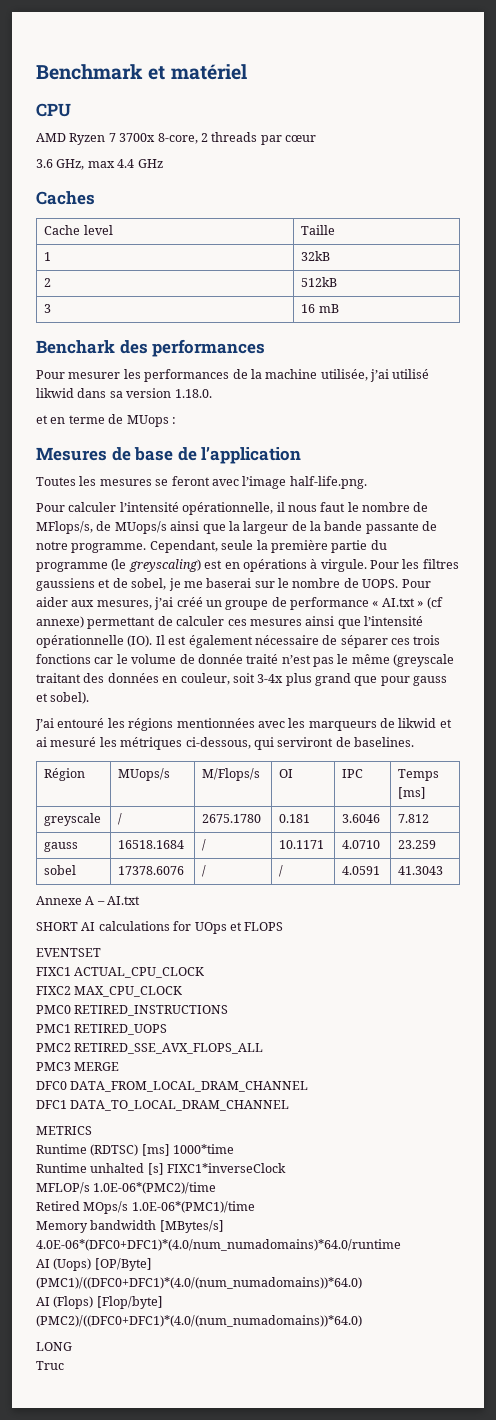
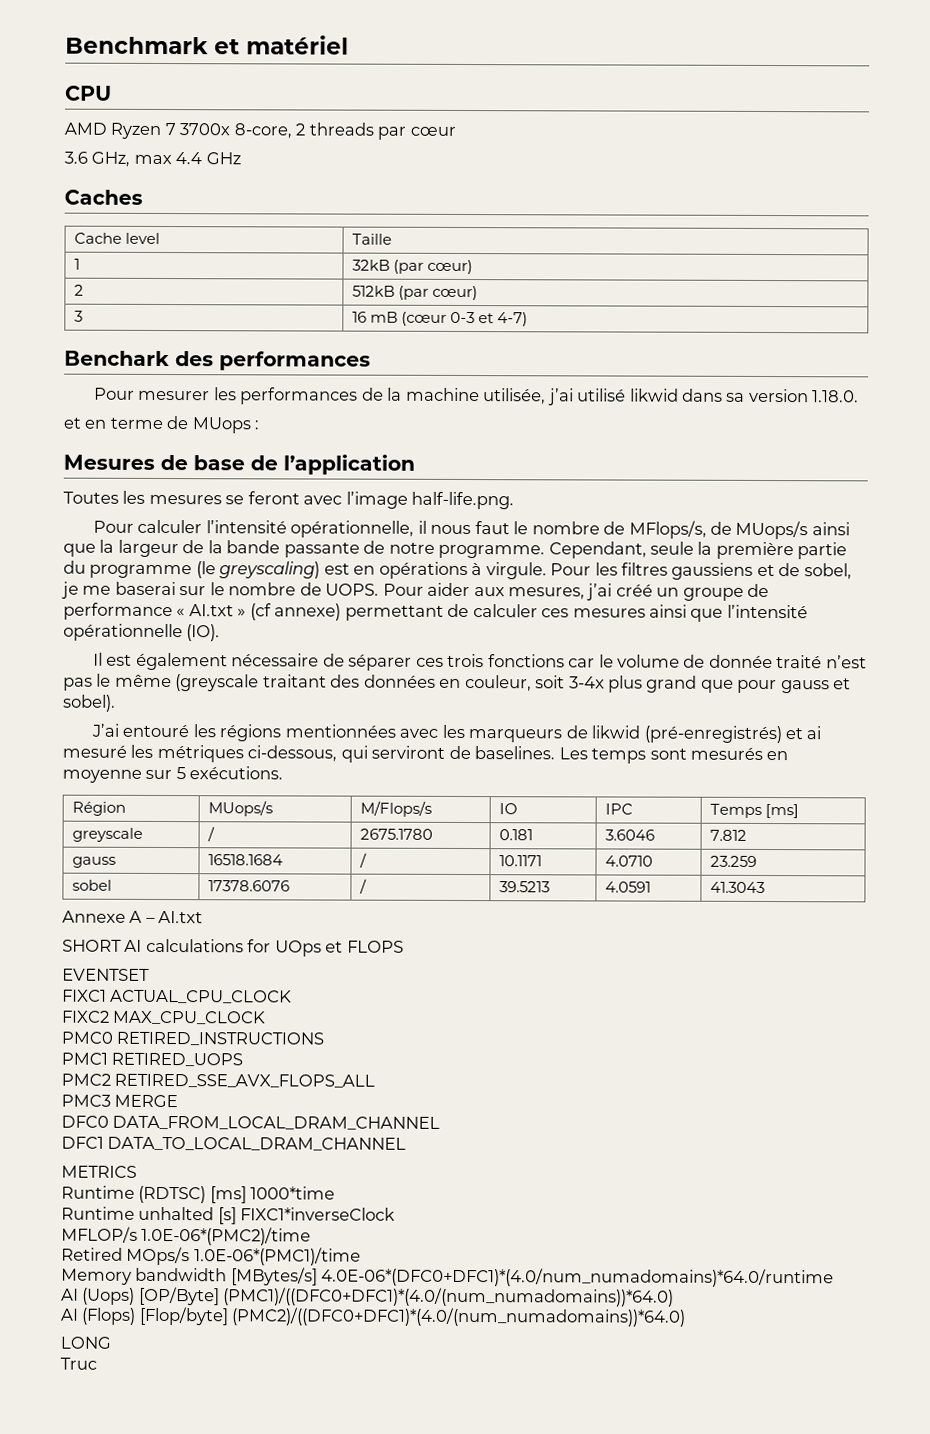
- 1 | 32kB
+ 1 | 32kB (par cœur)
- 2 | 512kB
+ 2 | 512kB (par cœur)
- 3 | 16 mB
+ 3 | 16 mB (cœur 0-3 et 4-7)
- Pour aider aux mesures, j’ai créé un groupe de performance « AI.txt » (cf annexe) permettant de calculer ces mesures ainsi que l’intensité opérationnelle (IO). Il est également nécessaire de séparer ces trois fonctions car le volume de donnée traité n’est pas le même (greyscale traitant des données en couleur, soit 3-4x plus grand que pour gauss et sobel).
+ Pour aider aux mesures, j’ai créé un groupe de performance « AI.txt » (cf annexe) permettant de calculer ces mesures ainsi que l’intensité opérationnelle (IO).
+ Il est également nécessaire de séparer ces trois fonctions car le volume de donnée traité n’est pas le même (greyscale traitant des données en couleur, soit 3-4x plus grand que pour gauss et sobel).
- J’ai entouré les régions mentionnées avec les marqueurs de likwid et ai mesuré les métriques ci-dessous, qui serviront de baselines.
+ J’ai entouré les régions mentionnées avec les marqueurs de likwid (pré-enregistrés) et ai mesuré les métriques ci-dessous, qui serviront de baselines. Les temps sont mesurés en moyenne sur 5 exécutions.
- Région | MUops/s | M/Flops/s | OI | IPC | Temps [ms]
+ Région | MUops/s | M/Flops/s | IO | IPC | Temps [ms]
- sobel | 17378.6076 | / | / | 4.0591 | 41.3043
+ sobel | 17378.6076 | / | 39.5213 | 4.0591 | 41.3043

